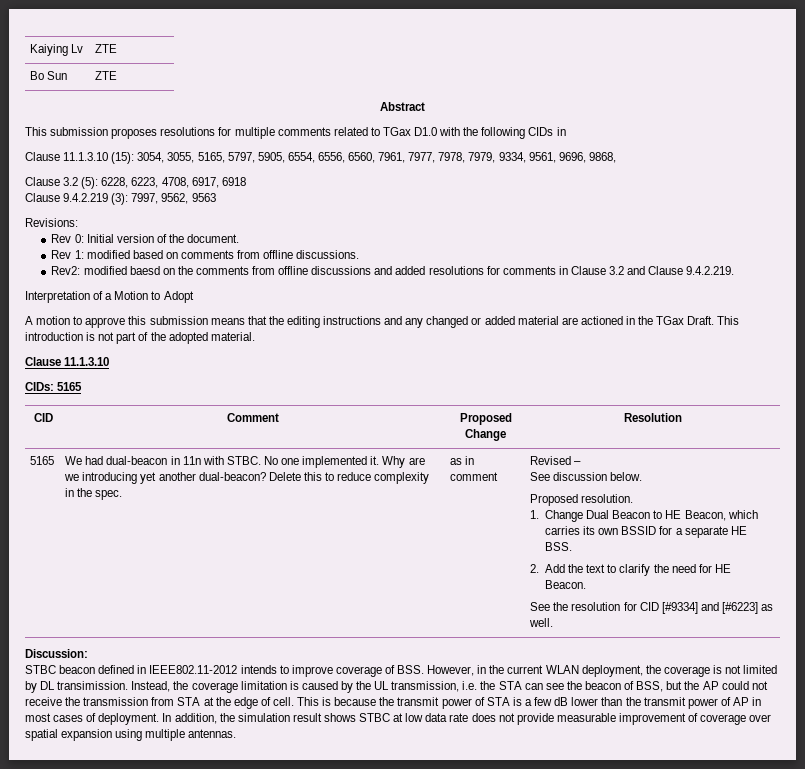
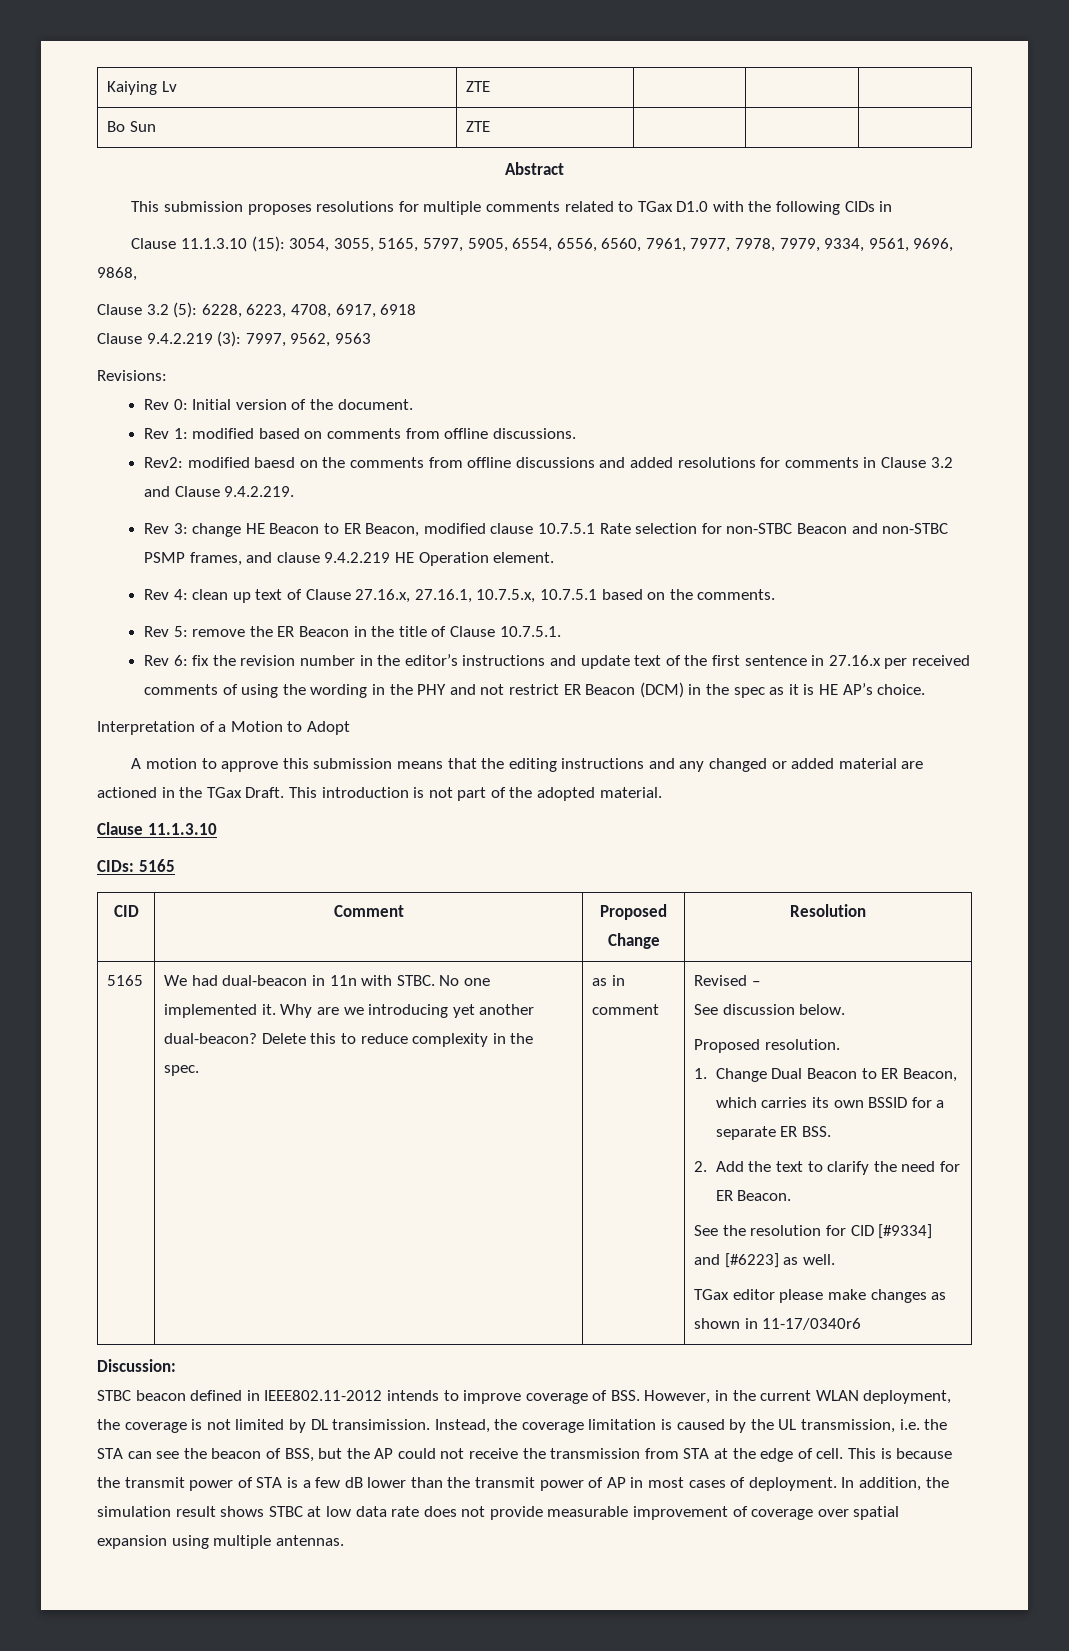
+ Rev 3: change HE Beacon to ER Beacon, modified clause 10.7.5.1 Rate selection for non-STBC Beacon and non-STBC PSMP frames, and clause 9.4.2.219 HE Operation element.
+ Rev 4: clean up text of Clause 27.16.x, 27.16.1, 10.7.5.x, 10.7.5.1 based on the comments.
+ Rev 5: remove the ER Beacon in the title of Clause 10.7.5.1.
+ Rev 6: fix the revision number in the editor’s instructions and update text of the first sentence in 27.16.x per received comments of using the wording in the PHY and not restrict ER Beacon (DCM) in the spec as it is HE AP’s choice.
- 1. Change Dual Beacon to HE Beacon, which carries its own BSSID for a separate HE BSS.
+ 1. Change Dual Beacon to ER Beacon, which carries its own BSSID for a separate ER BSS.
- 2. Add the text to clarify the need for HE Beacon.
+ 2. Add the text to clarify the need for ER Beacon.
+ TGax editor please make changes as shown in 11-17/0340r6

